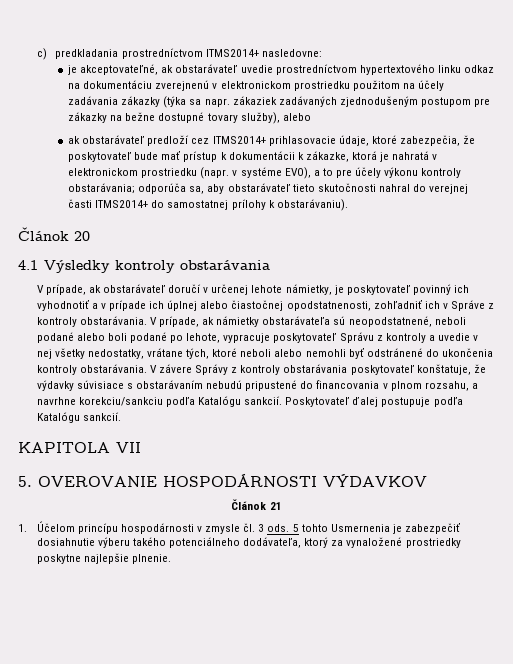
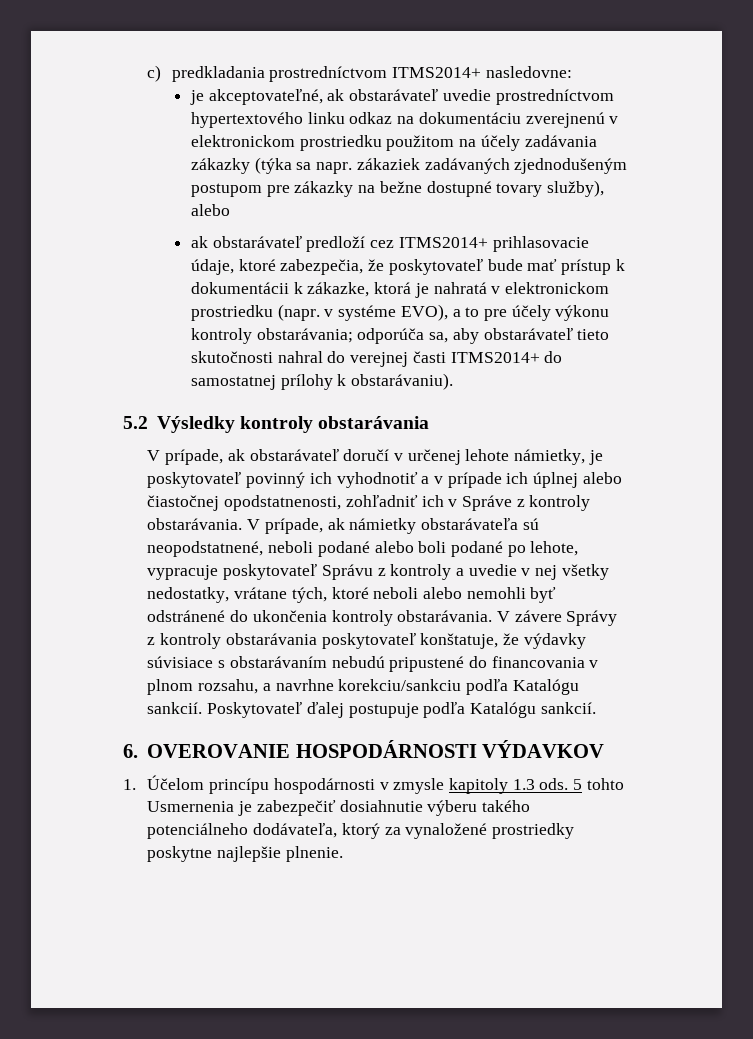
- Článok 20
- 4.1 Výsledky kontroly obstarávania
+ 5.2 Výsledky kontroly obstarávania
- KAPITOLA VII
- 5. OVEROVANIE HOSPODÁRNOSTI VÝDAVKOV
+ 6. OVEROVANIE HOSPODÁRNOSTI VÝDAVKOV
- Článok 21
- 1. Účelom princípu hospodárnosti v zmysle čl. 3 ods.
+ 1. Účelom princípu hospodárnosti v zmysle kapitoly 1.3 ods.

